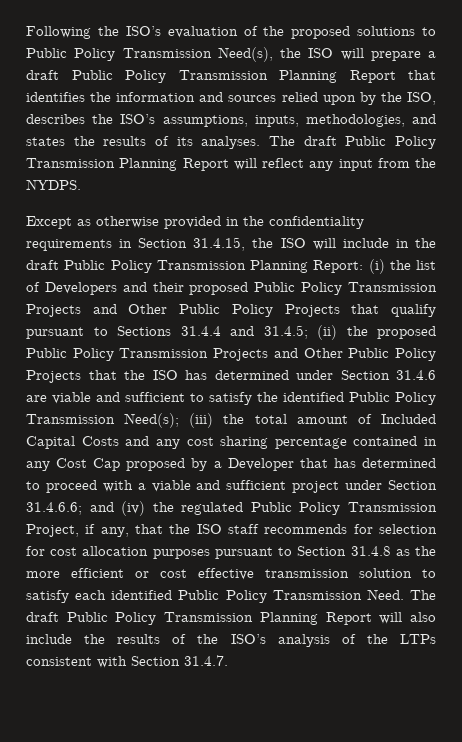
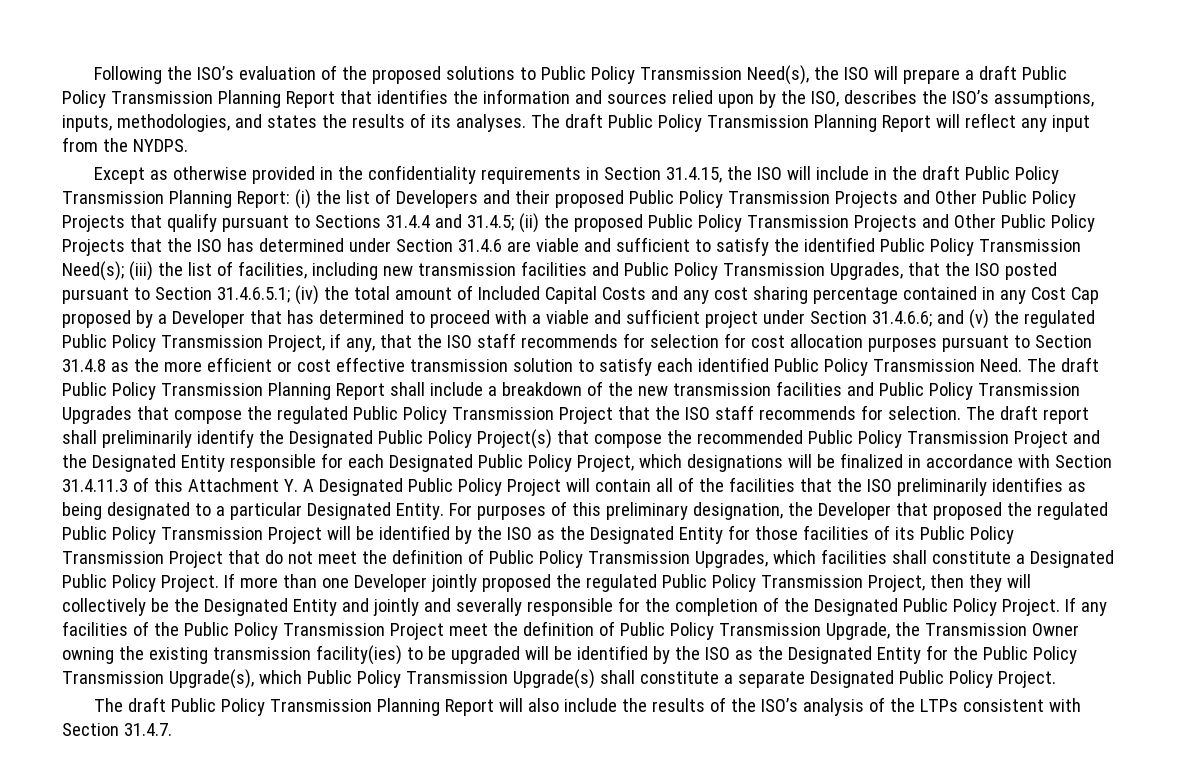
- (iii) the total amount of Included Capital Costs and any cost sharing percentage contained in any Cost Cap proposed by a Developer that has determined to proceed with a viable and sufficient project under Section 31.4.6.6;
+ (iii) the list of facilities, including new transmission facilities and Public Policy Transmission Upgrades, that the ISO posted pursuant to Section 31.4.6.5.1; (iv) the total amount of Included Capital Costs and any cost sharing percentage contained in any Cost Cap proposed by a Developer that has determined to proceed with a viable and sufficient project under Section 31.4.6.6;
- and (iv) the regulated Public Policy Transmission Project, if any, that the ISO staff recommends for selection for cost allocation purposes pursuant to Section 31.4.8 as the more efficient or cost effective transmission solution to satisfy each identified Public Policy Transmission Need.
+ and (v) the regulated Public Policy Transmission Project, if any, that the ISO staff recommends for selection for cost allocation purposes pursuant to Section 31.4.8 as the more efficient or cost effective transmission solution to satisfy each identified Public Policy Transmission Need.
+ The draft Public Policy Transmission Planning Report shall include a breakdown of the new transmission facilities and Public Policy Transmission Upgrades that compose the regulated Public Policy Transmission Project that the ISO staff recommends for selection. The draft report shall preliminarily identify the Designated Public Policy Project(s) that compose the recommended Public Policy Transmission Project and the Designated Entity responsible for each Designated Public Policy Project, which designations will be finalized in accordance with Section 31.4.11.3 of this Attachment Y. A Designated Public Policy Project will contain all of the facilities that the ISO preliminarily identifies as being designated to a particular Designated Entity. For purposes of this preliminary designation, the Developer that proposed the regulated Public Policy Transmission Project will be identified by the ISO as the Designated Entity for those facilities of its Public Policy Transmission Project that do not meet the definition of Public Policy Transmission Upgrades, which facilities shall constitute a Designated Public Policy Project. If more than one Developer jointly proposed the regulated Public Policy Transmission Project, then they will collectively be the Designated Entity and jointly and severally responsible for the completion of the Designated Public Policy Project. If any facilities of the Public Policy Transmission Project meet the definition of Public Policy Transmission Upgrade, the Transmission Owner owning the existing transmission facility(ies) to be upgraded will be identified by the ISO as the Designated Entity for the Public Policy Transmission Upgrade(s), which Public Policy Transmission Upgrade(s) shall constitute a separate Designated Public Policy Project.

